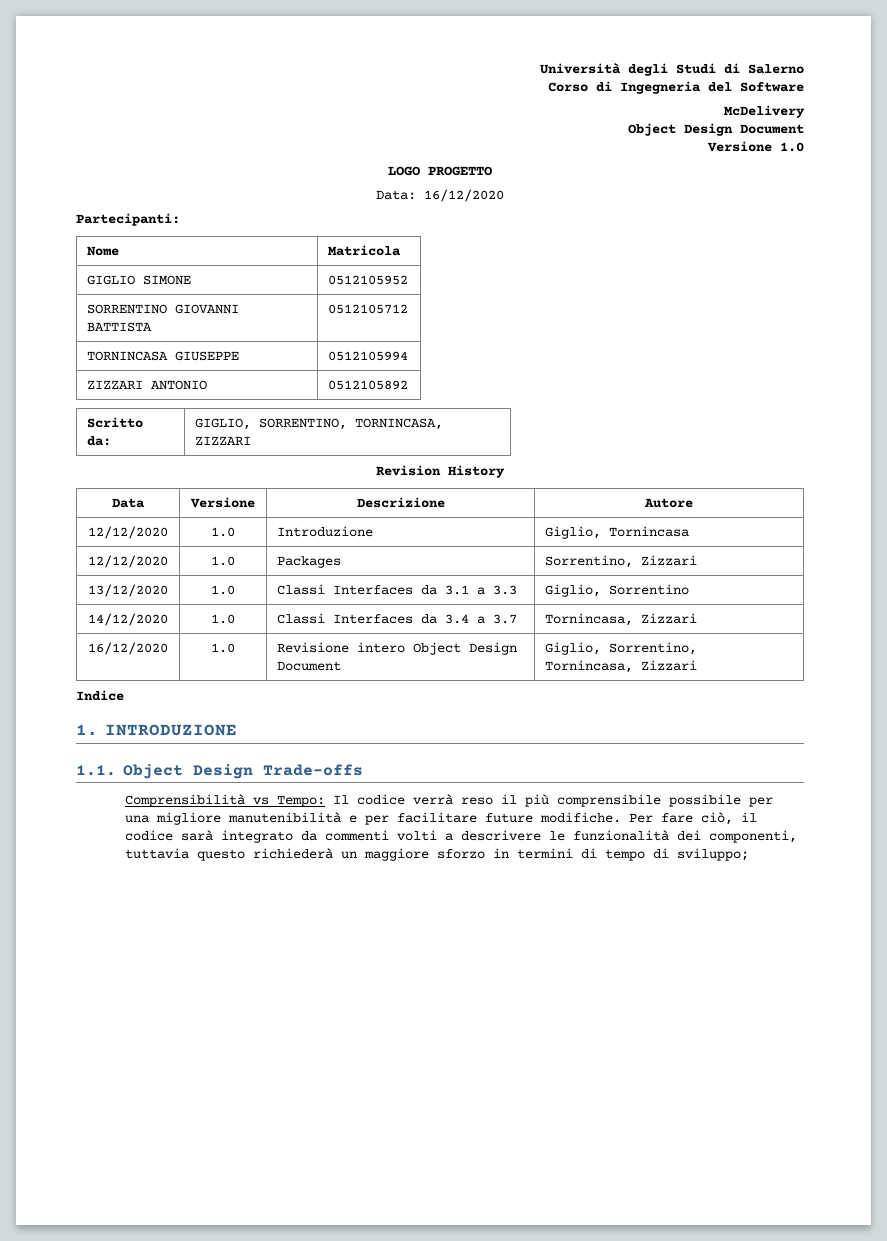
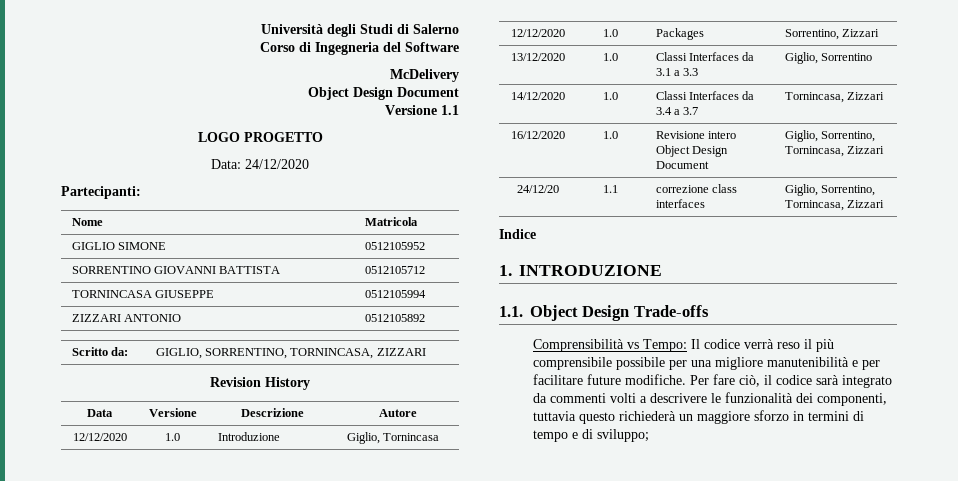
- Versione 1.0
+ Versione 1.1
- Data: 16/12/2020
+ Data: 24/12/2020
+ 24/12/20 | 1.1 | correzione class interfaces | Giglio, Sorrentino, Tornincasa, Zizzari
- Per fare ciò, il codice sarà integrato da commenti volti a descrivere le funzionalità dei componenti, tuttavia questo richiederà un maggiore sforzo in termini di tempo di sviluppo;
+ Per fare ciò, il codice sarà integrato da commenti volti a descrivere le funzionalità dei componenti, tuttavia questo richiederà un maggiore sforzo in termini di tempo e di sviluppo;

